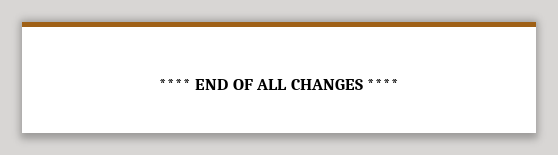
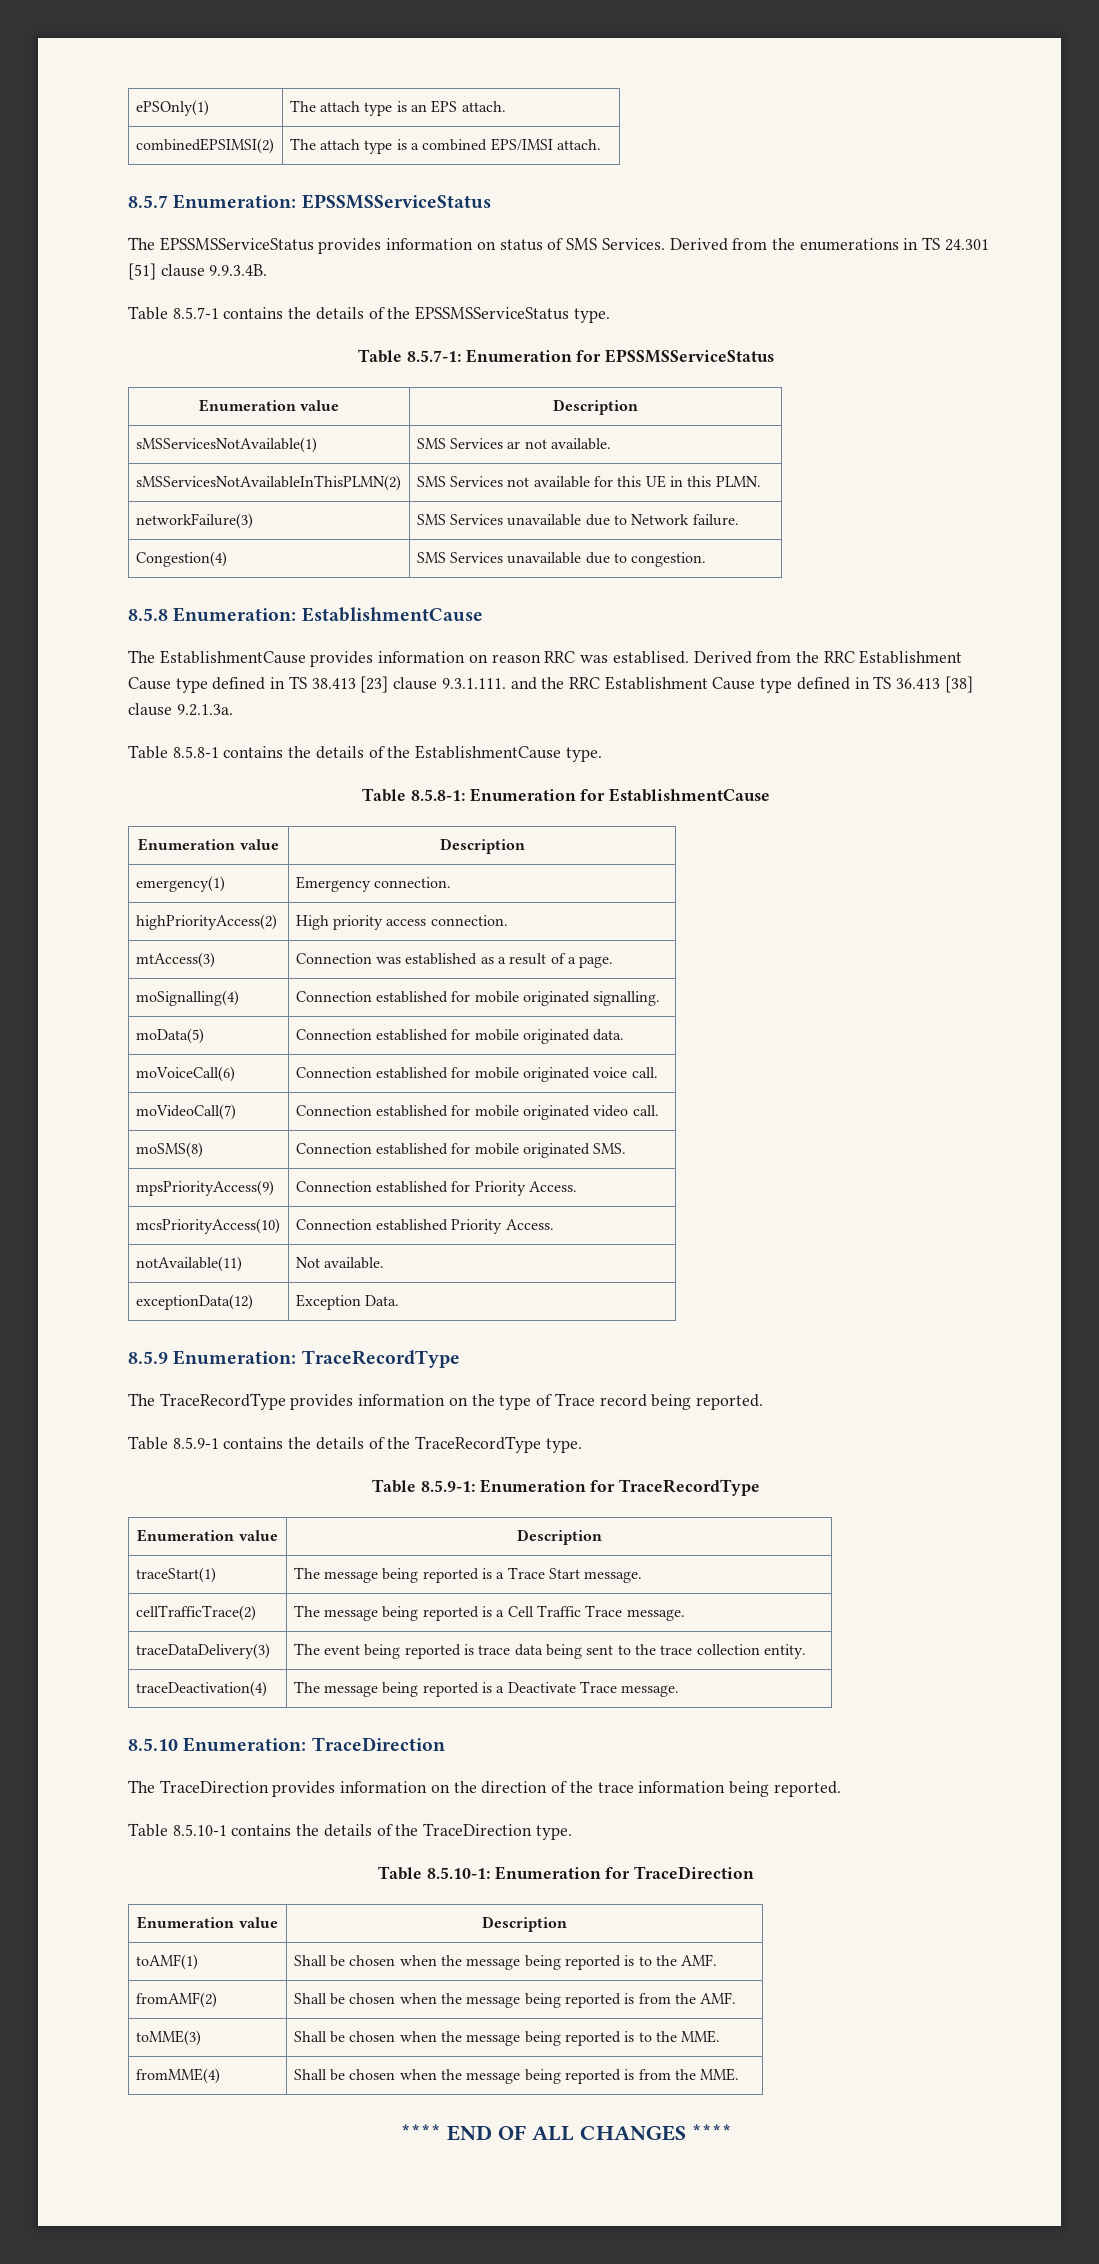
+ ePSOnly(1) | The attach type is an EPS attach.
+ combinedEPSIMSI(2) | The attach type is a combined EPS/IMSI attach.
+ 8.5.7 Enumeration: EPSSMSServiceStatus
+ The EPSSMSServiceStatus provides information on status of SMS Services. Derived from the enumerations in TS 24.301 [51] clause 9.9.3.4B.
+ Table 8.5.7-1 contains the details of the EPSSMSServiceStatus type.
+ Table 8.5.7-1: Enumeration for EPSSMSServiceStatus
+ Enumeration value | Description
+ sMSServicesNotAvailable(1) | SMS Services ar not available.
+ sMSServicesNotAvailableInThisPLMN(2) | SMS Services not available for this UE in this PLMN.
+ networkFailure(3) | SMS Services unavailable due to Network failure.
+ Congestion(4) | SMS Services unavailable due to congestion.
+ 8.5.8 Enumeration: EstablishmentCause
+ The EstablishmentCause provides information on reason RRC was establised. Derived from the RRC Establishment Cause type defined in TS 38.413 [23] clause 9.3.1.111. and the RRC Establishment Cause type defined in TS 36.413 [38] clause 9.2.1.3a.
+ Table 8.5.8-1 contains the details of the EstablishmentCause type.
+ Table 8.5.8-1: Enumeration for EstablishmentCause
+ Enumeration value | Description
+ emergency(1) | Emergency connection.
+ highPriorityAccess(2) | High priority access connection.
+ mtAccess(3) | Connection was established as a result of a page.
+ moSignalling(4) | Connection established for mobile originated signalling.
+ moData(5) | Connection established for mobile originated data.
+ moVoiceCall(6) | Connection established for mobile originated voice call.
+ moVideoCall(7) | Connection established for mobile originated video call.
+ moSMS(8) | Connection established for mobile originated SMS.
+ mpsPriorityAccess(9) | Connection established for Priority Access.
+ mcsPriorityAccess(10) | Connection established Priority Access.
+ notAvailable(11) | Not available.
+ exceptionData(12) | Exception Data.
+ 8.5.9 Enumeration: TraceRecordType
+ The TraceRecordType provides information on the type of Trace record being reported.
+ Table 8.5.9-1 contains the details of the TraceRecordType type.
+ Table 8.5.9-1: Enumeration for TraceRecordType
+ Enumeration value | Description
+ traceStart(1) | The message being reported is a Trace Start message.
+ cellTrafficTrace(2) | The message being reported is a Cell Traffic Trace message.
+ traceDataDelivery(3) | The event being reported is trace data being sent to the trace collection entity.
+ traceDeactivation(4) | The message being reported is a Deactivate Trace message.
+ 8.5.10 Enumeration: TraceDirection
+ The TraceDirection provides information on the direction of the trace information being reported.
+ Table 8.5.10-1 contains the details of the TraceDirection type.
+ Table 8.5.10-1: Enumeration for TraceDirection
+ Enumeration value | Description
+ toAMF(1) | Shall be chosen when the message being reported is to the AMF.
+ fromAMF(2) | Shall be chosen when the message being reported is from the AMF.
+ toMME(3) | Shall be chosen when the message being reported is to the MME.
+ fromMME(4) | Shall be chosen when the message being reported is from the MME.

